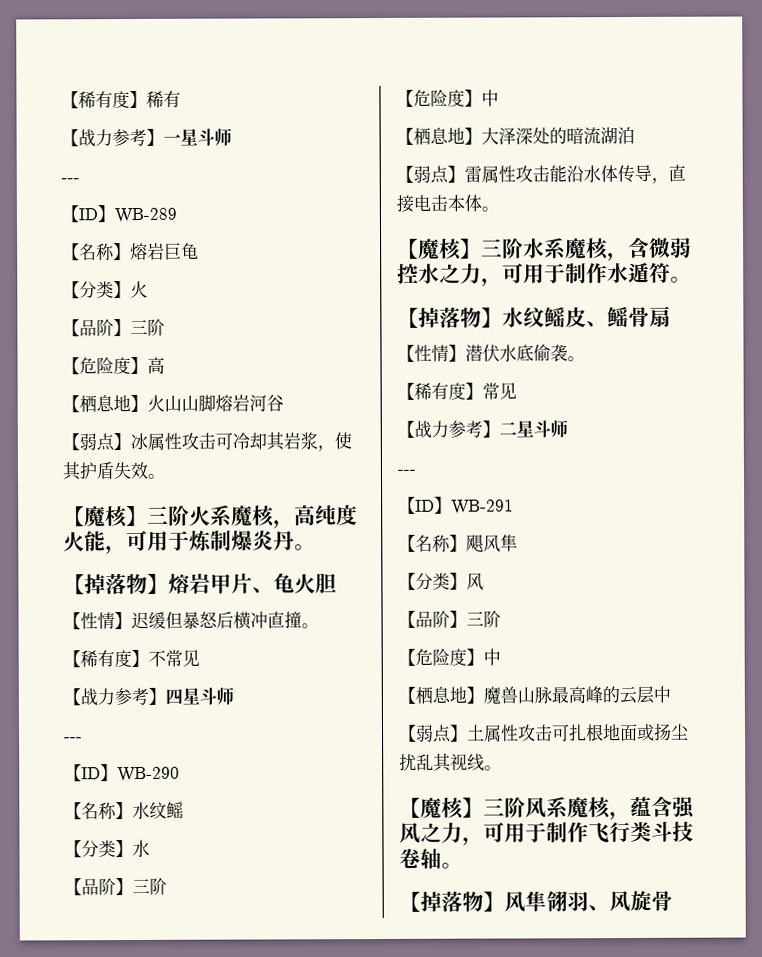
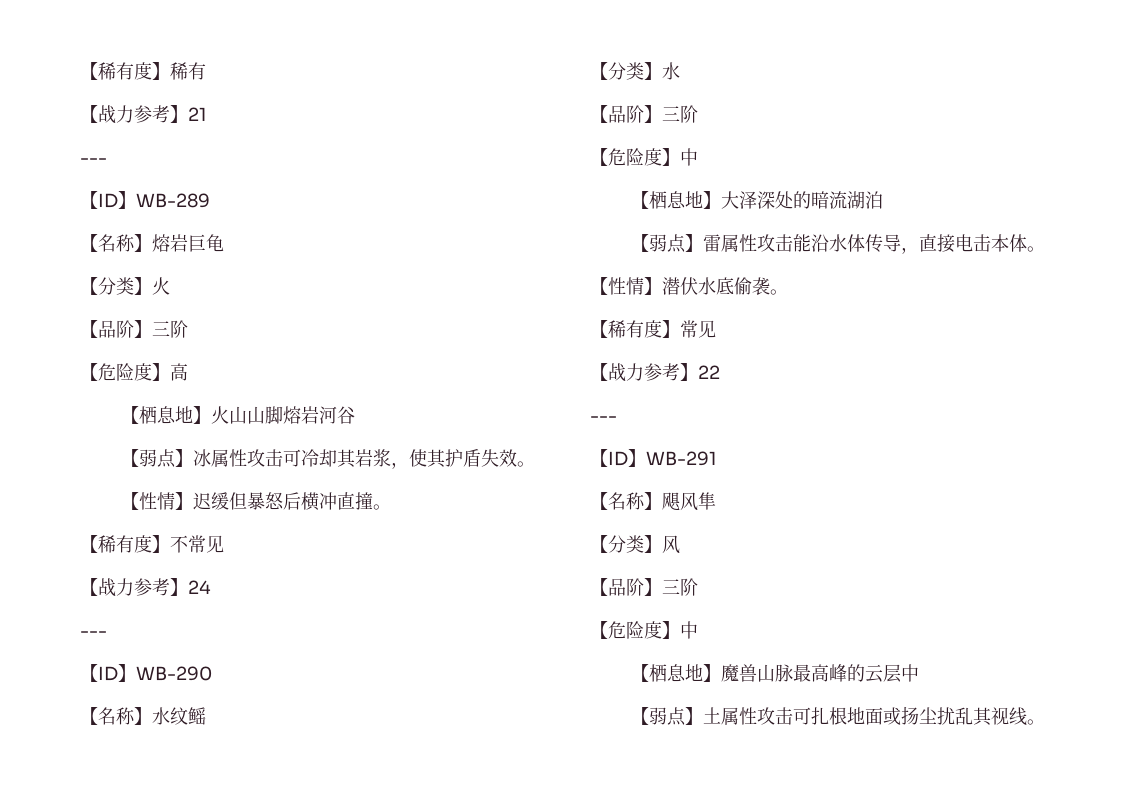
- 【战力参考】一星斗师
+ 【战力参考】21
- 【魔核】三阶火系魔核，高纯度火能，可用于炼制爆炎丹。
- 【掉落物】熔岩甲片、龟火胆
- 【战力参考】四星斗师
+ 【战力参考】24
- 【魔核】三阶水系魔核，含微弱控水之力，可用于制作水遁符。
- 【掉落物】水纹鳐皮、鳐骨扇
- 【战力参考】二星斗师
+ 【战力参考】22
- 【魔核】三阶风系魔核，蕴含强风之力，可用于制作飞行类斗技卷轴。
- 【掉落物】风隼翎羽、风旋骨

